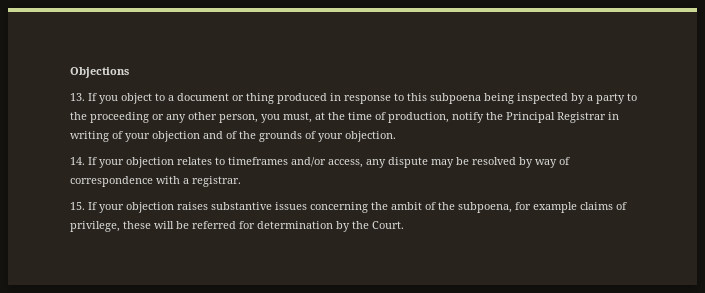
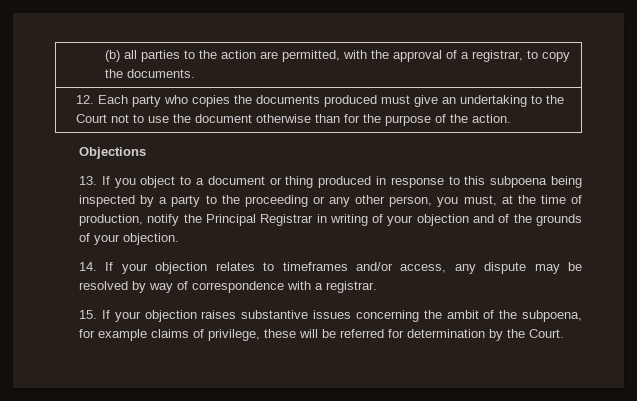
+ (b) all parties to the action are permitted, with the approval of a registrar, to copy the documents.
+ 12. Each party who copies the documents produced must give an undertaking to the Court not to use the document otherwise than for the purpose of the action.

